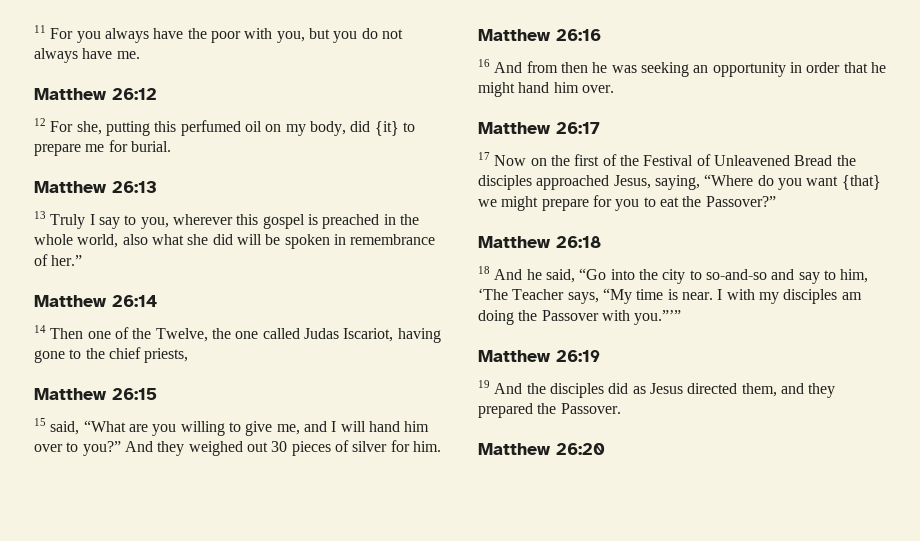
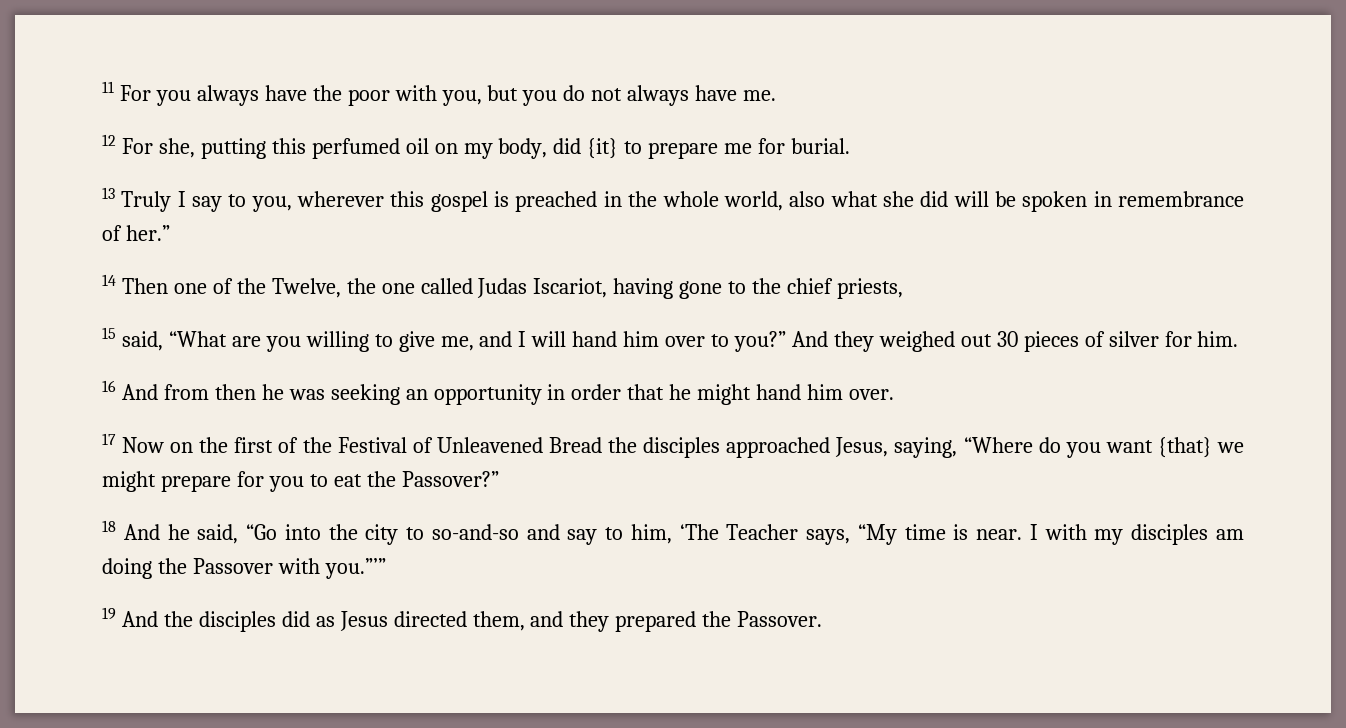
- Matthew 26:12
- Matthew 26:13
- Matthew 26:14
- Matthew 26:15
- Matthew 26:16
- Matthew 26:17
- Matthew 26:18
- Matthew 26:19
- Matthew 26:20

